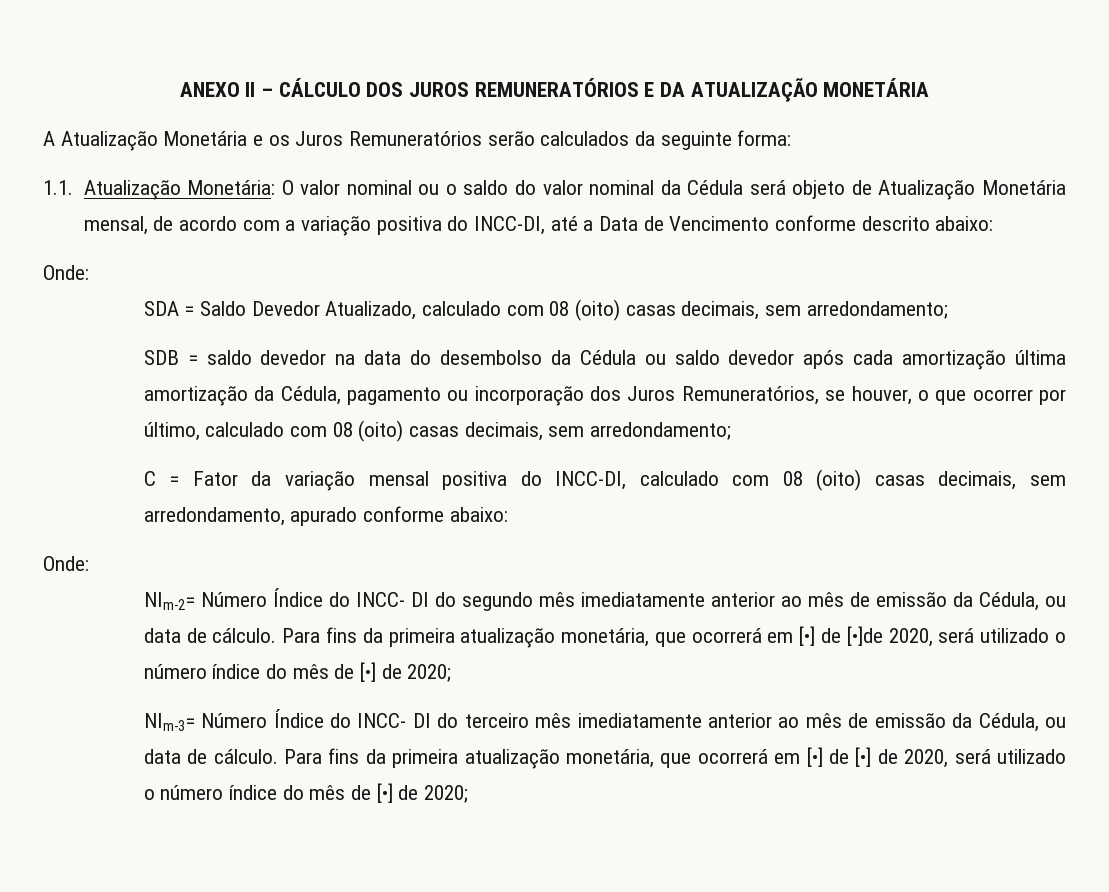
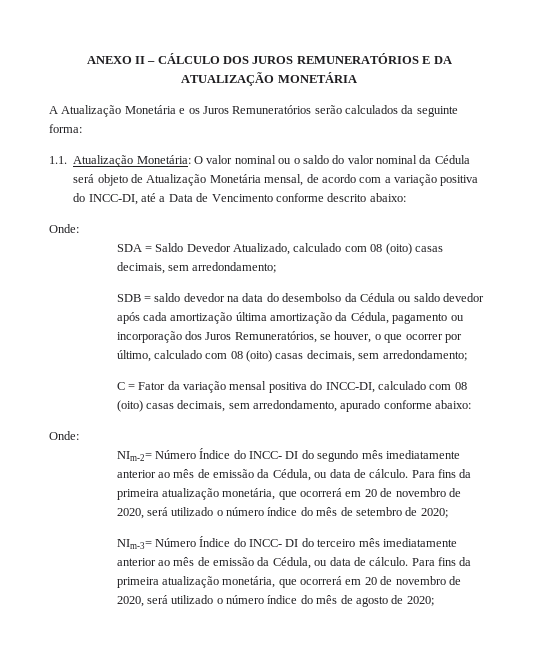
- Para fins da primeira atualização monetária, que ocorrerá em [•] de [•]de 2020, será utilizado o número índice do mês de [•] de 2020;
+ Para fins da primeira atualização monetária, que ocorrerá em 20 de novembro de 2020, será utilizado o número índice do mês de setembro de 2020;
- Para fins da primeira atualização monetária, que ocorrerá em [•] de [•] de 2020, será utilizado o número índice do mês de [•] de 2020;
+ Para fins da primeira atualização monetária, que ocorrerá em 20 de novembro de 2020, será utilizado o número índice do mês de agosto de 2020;

